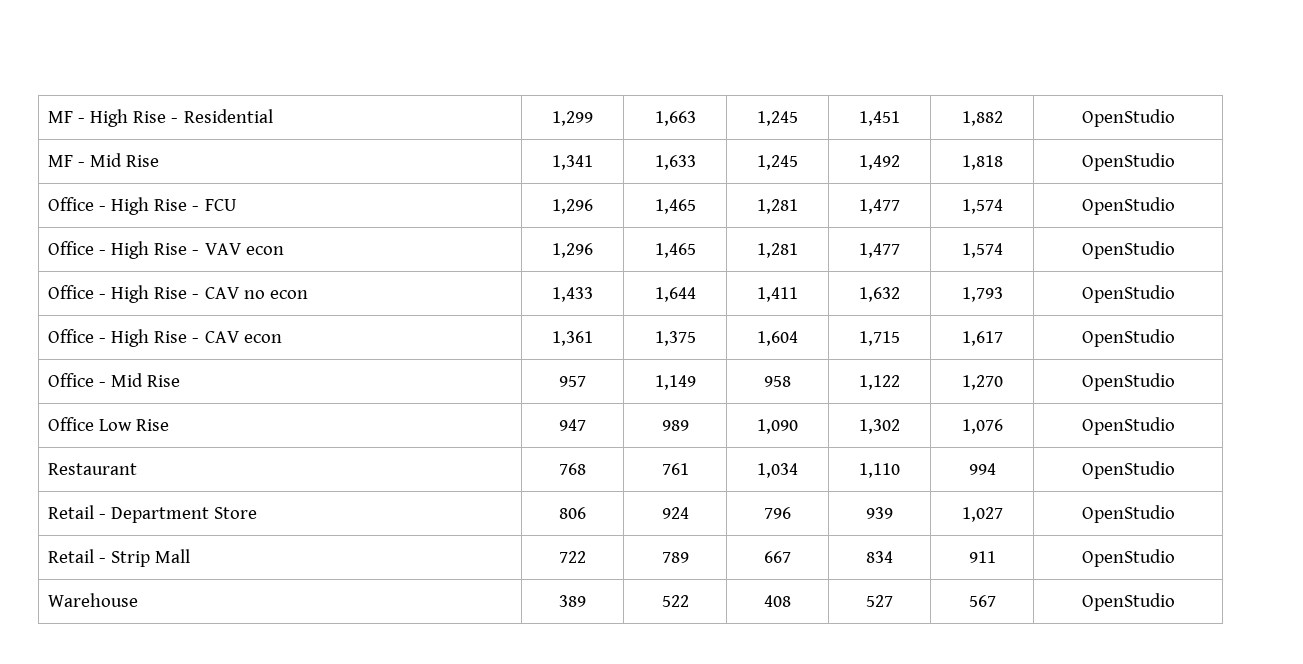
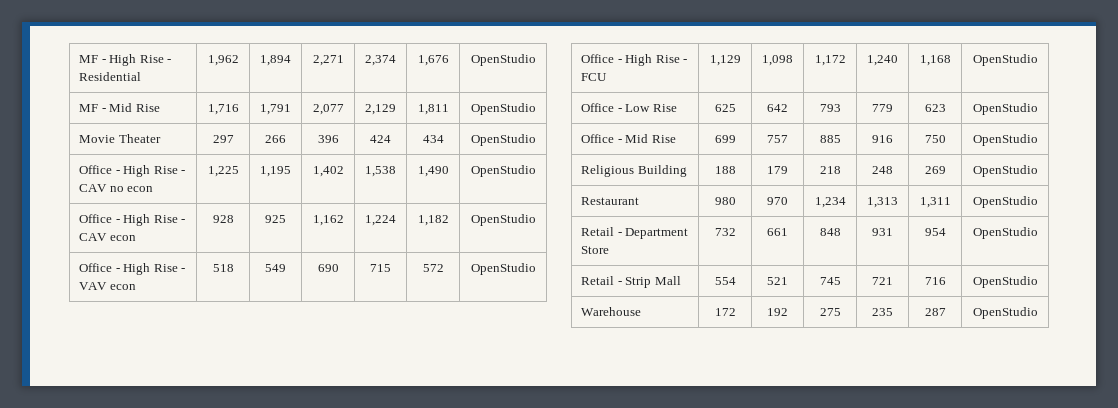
- MF - High Rise - Residential | 1,299 | 1,663 | 1,245 | 1,451 | 1,882 | OpenStudio
+ MF - High Rise - Residential | 1,962 | 1,894 | 2,271 | 2,374 | 1,676 | OpenStudio
- MF - Mid Rise | 1,341 | 1,633 | 1,245 | 1,492 | 1,818 | OpenStudio
- Office - High Rise - FCU | 1,296 | 1,465 | 1,281 | 1,477 | 1,574 | OpenStudio
- Office - High Rise - VAV econ | 1,296 | 1,465 | 1,281 | 1,477 | 1,574 | OpenStudio
+ MF - Mid Rise | 1,716 | 1,791 | 2,077 | 2,129 | 1,811 | OpenStudio
+ Movie Theater | 297 | 266 | 396 | 424 | 434 | OpenStudio
- Office - High Rise - CAV no econ | 1,433 | 1,644 | 1,411 | 1,632 | 1,793 | OpenStudio
+ Office - High Rise - CAV no econ | 1,225 | 1,195 | 1,402 | 1,538 | 1,490 | OpenStudio
- Office - High Rise - CAV econ | 1,361 | 1,375 | 1,604 | 1,715 | 1,617 | OpenStudio
+ Office - High Rise - CAV econ | 928 | 925 | 1,162 | 1,224 | 1,182 | OpenStudio
+ Office - High Rise - VAV econ | 518 | 549 | 690 | 715 | 572 | OpenStudio
+ Office - High Rise - FCU | 1,129 | 1,098 | 1,172 | 1,240 | 1,168 | OpenStudio
+ Office - Low Rise | 625 | 642 | 793 | 779 | 623 | OpenStudio
- Office - Mid Rise | 957 | 1,149 | 958 | 1,122 | 1,270 | OpenStudio
- Office Low Rise | 947 | 989 | 1,090 | 1,302 | 1,076 | OpenStudio
- Restaurant | 768 | 761 | 1,034 | 1,110 | 994 | OpenStudio
+ Office - Mid Rise | 699 | 757 | 885 | 916 | 750 | OpenStudio
+ Religious Building | 188 | 179 | 218 | 248 | 269 | OpenStudio
+ Restaurant | 980 | 970 | 1,234 | 1,313 | 1,311 | OpenStudio
- Retail - Department Store | 806 | 924 | 796 | 939 | 1,027 | OpenStudio
+ Retail - Department Store | 732 | 661 | 848 | 931 | 954 | OpenStudio
- Retail - Strip Mall | 722 | 789 | 667 | 834 | 911 | OpenStudio
- Warehouse | 389 | 522 | 408 | 527 | 567 | OpenStudio
+ Retail - Strip Mall | 554 | 521 | 745 | 721 | 716 | OpenStudio
+ Warehouse | 172 | 192 | 275 | 235 | 287 | OpenStudio

